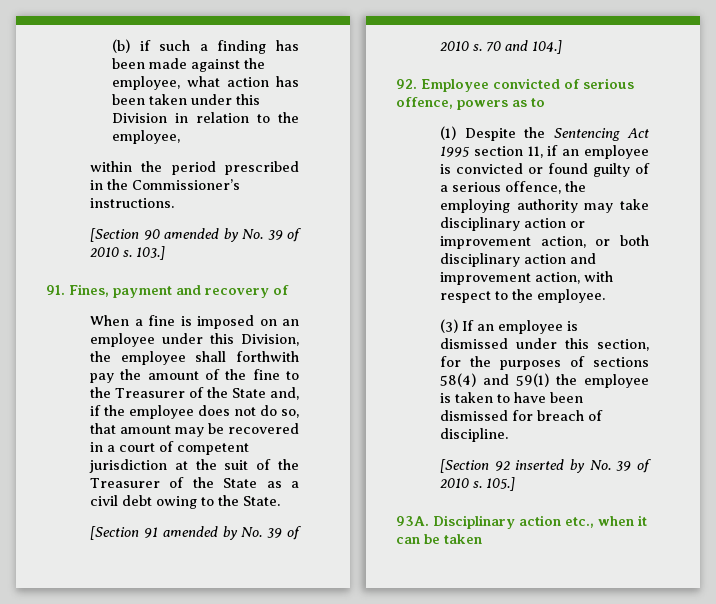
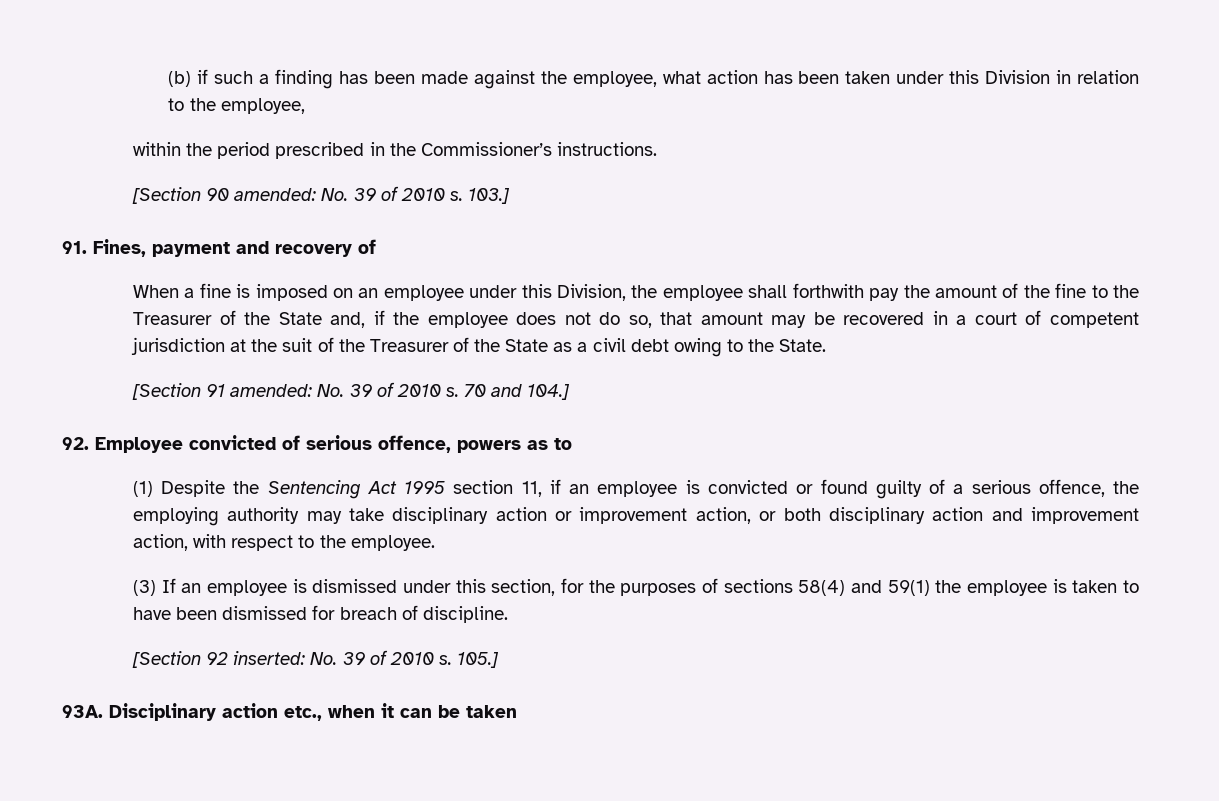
- [Section 90 amended by No. 39 of 2010 s.
+ [Section 90 amended: No. 39 of 2010 s.
- [Section 91 amended by No. 39 of 2010 s.
+ [Section 91 amended: No. 39 of 2010 s.
- [Section 92 inserted by No. 39 of 2010 s.
+ [Section 92 inserted: No. 39 of 2010 s.

